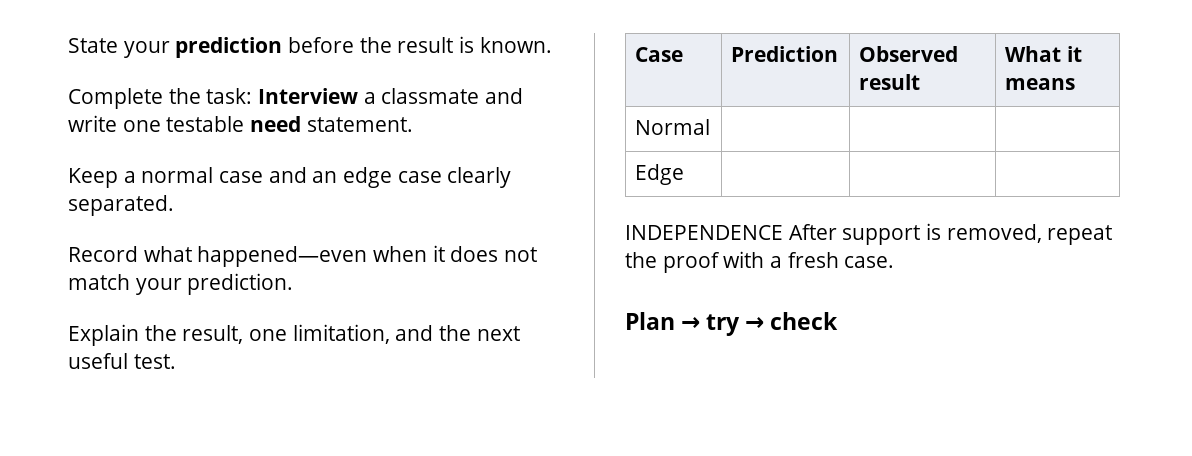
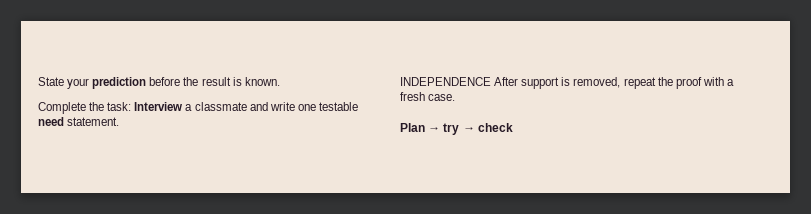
- Keep a normal case and an edge case clearly separated.
- Record what happened—even when it does not match your prediction.
- Explain the result, one limitation, and the next useful test.
- Case | Prediction | Observed result | What it means
- Normal | | |
- Edge | | |

